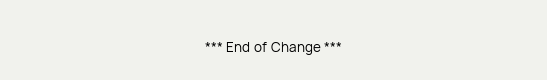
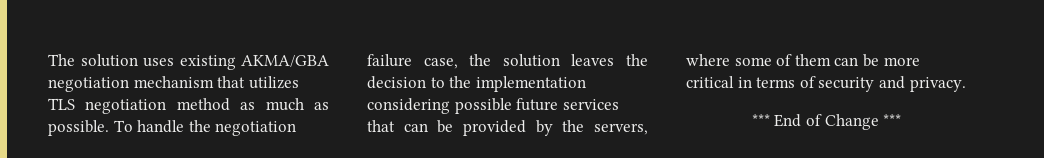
+ The solution uses existing AKMA/GBA negotiation mechanism that utilizes TLS negotiation method as much as possible. To handle the negotiation failure case, the solution leaves the decision to the implementation considering possible future services that can be provided by the servers, where some of them can be more critical in terms of security and privacy.

